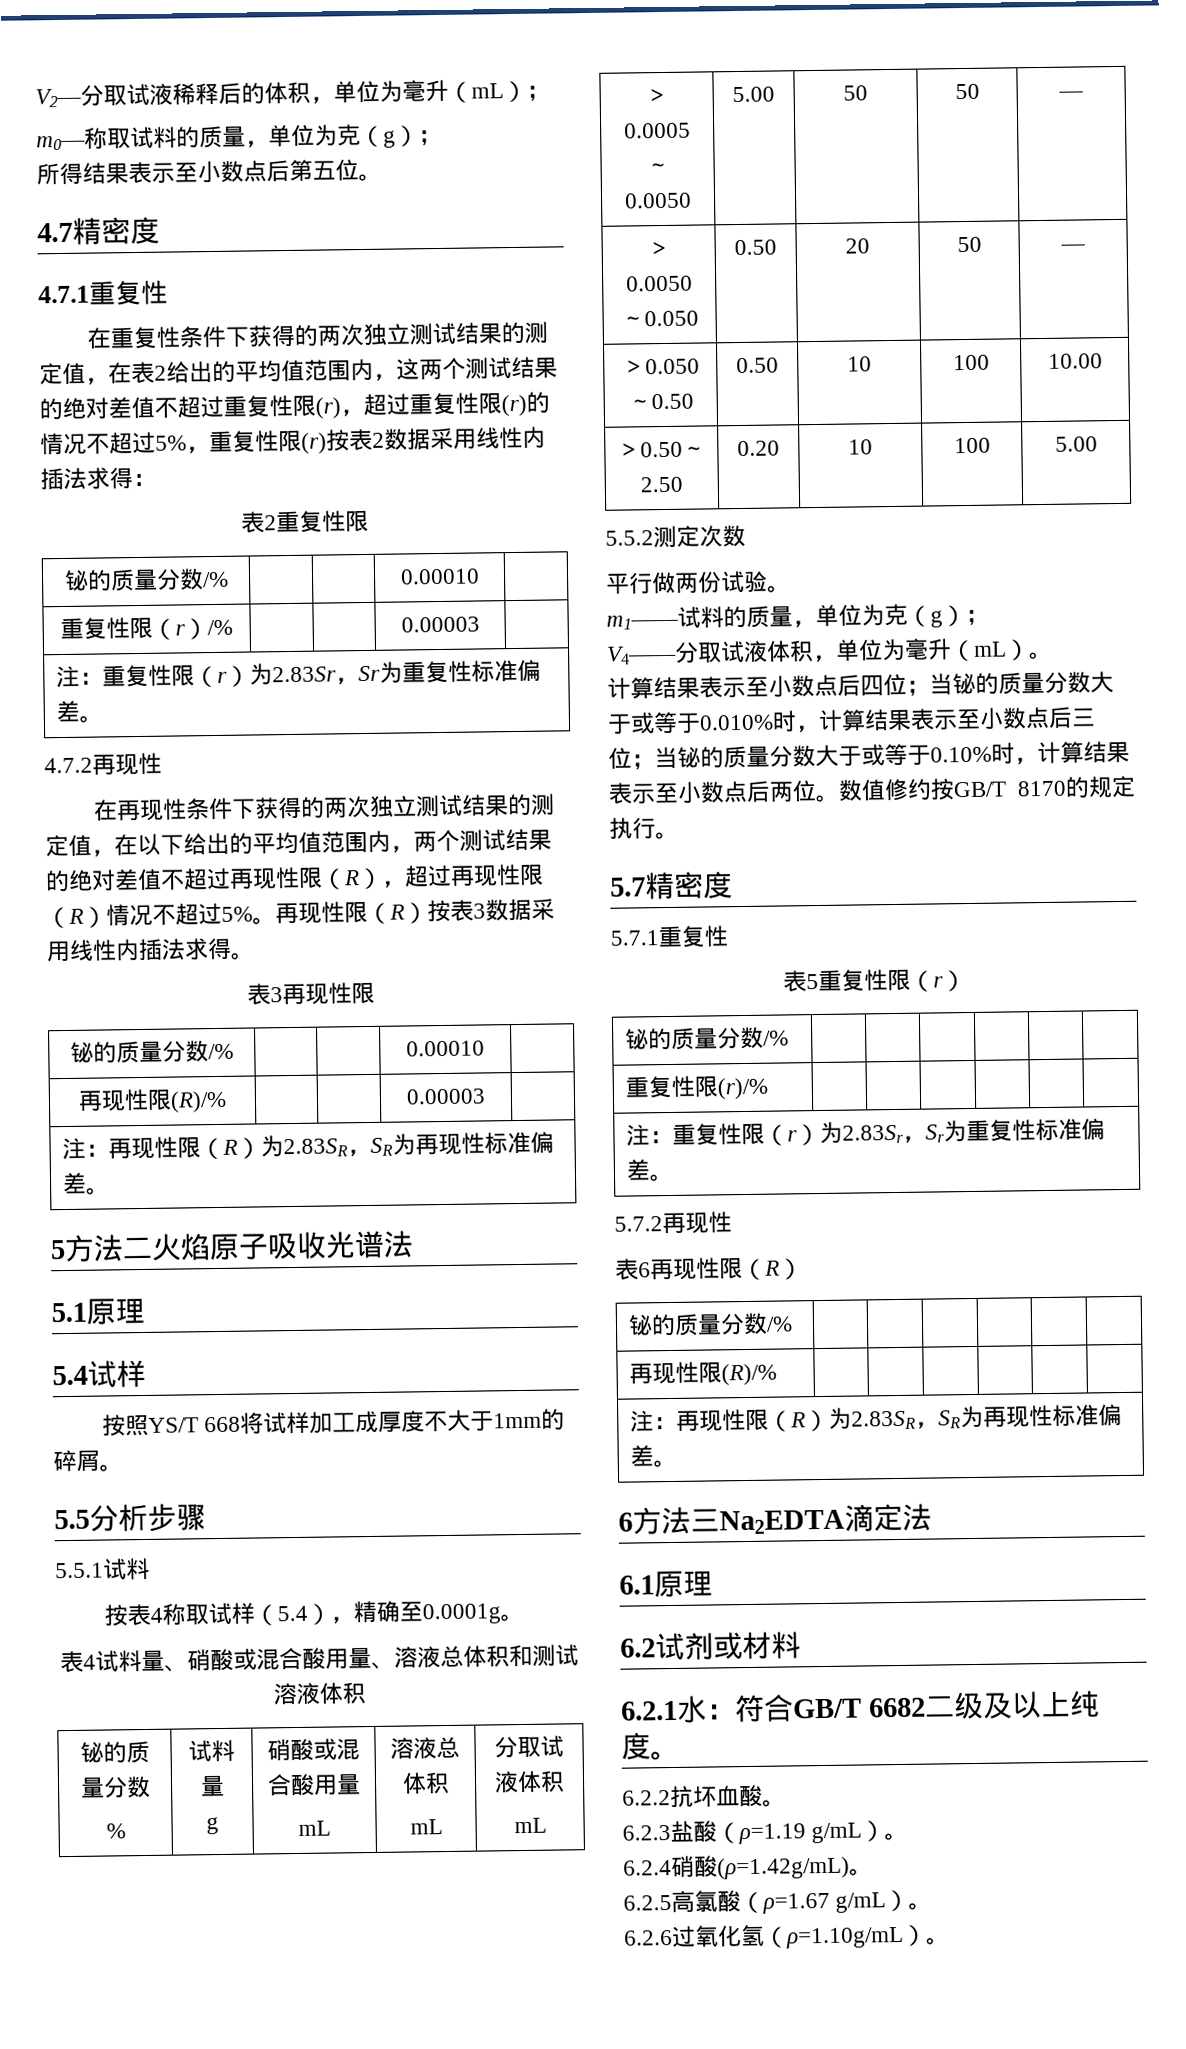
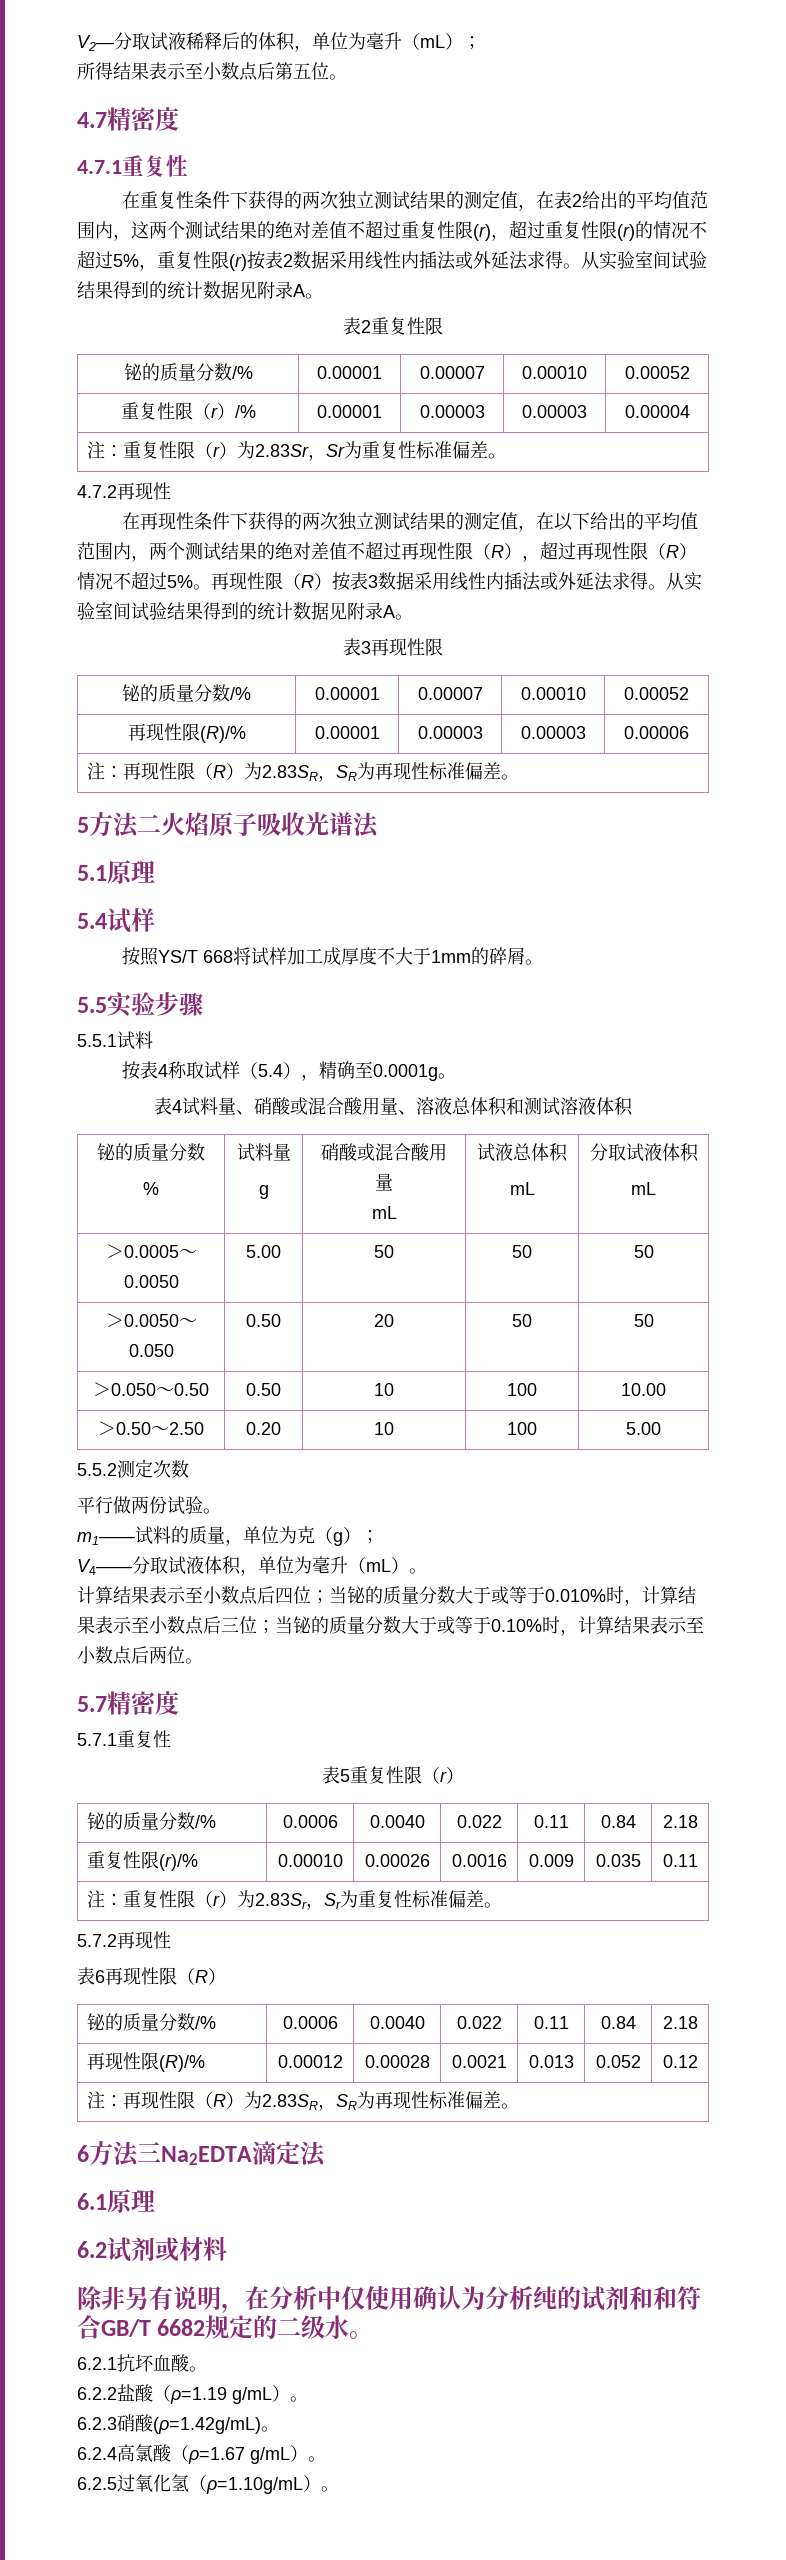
- m0—称取试料的质量，单位为克（g）；
- 在重复性条件下获得的两次独立测试结果的测定值，在表2给出的平均值范围内，这两个测试结果的绝对差值不超过重复性限(r)，超过重复性限(r)的情况不超过5%，重复性限(r)按表2数据采用线性内插法求得：
+ 在重复性条件下获得的两次独立测试结果的测定值，在表2给出的平均值范围内，这两个测试结果的绝对差值不超过重复性限(r)，超过重复性限(r)的情况不超过5%，重复性限(r)按表2数据采用线性内插法或外延法求得。从实验室间试验结果得到的统计数据见附录A。
  表2重复性限
- 铋的质量分数/% | | | 0.00010 |
+ 铋的质量分数/% | 0.00001 | 0.00007 | 0.00010 | 0.00052
- 重复性限（r）/% | | | 0.00003 |
+ 重复性限（r）/% | 0.00001 | 0.00003 | 0.00003 | 0.00004
- 再现性限（R）按表3数据采用线性内插法求得。
+ 再现性限（R）按表3数据采用线性内插法或外延法求得。从实验室间试验结果得到的统计数据见附录A。
  表3再现性限
- 铋的质量分数/% | | | 0.00010 |
- 再现性限(R)/% | | | 0.00003 |
+ 铋的质量分数/% | 0.00001 | 0.00007 | 0.00010 | 0.00052
+ 再现性限(R)/% | 0.00001 | 0.00003 | 0.00003 | 0.00006
- 5.5分析步骤
+ 5.5实验步骤
  表4试料量、硝酸或混合酸用量、溶液总体积和测试溶液体积
  铋的质量分数
  % | 试料量
  g | 硝酸或混合酸用量
- mL | 溶液总体积
+ mL | 试液总体积
- ＞0.0005～0.0050 | 5.00 | 50 | 50 | —
+ ＞0.0005～0.0050 | 5.00 | 50 | 50 | 50
- ＞0.0050～0.050 | 0.50 | 20 | 50 | —
+ ＞0.0050～0.050 | 0.50 | 20 | 50 | 50
- 数值修约按GB/T 8170的规定执行。
  表5重复性限（r）
- 铋的质量分数/% | | | | | |
- 重复性限(r)/% | | | | | |
+ 铋的质量分数/% | 0.0006 | 0.0040 | 0.022 | 0.11 | 0.84 | 2.18
+ 重复性限(r)/% | 0.00010 | 0.00026 | 0.0016 | 0.009 | 0.035 | 0.11
  表6再现性限（R）
- 铋的质量分数/% | | | | | |
- 再现性限(R)/% | | | | | |
+ 铋的质量分数/% | 0.0006 | 0.0040 | 0.022 | 0.11 | 0.84 | 2.18
+ 再现性限(R)/% | 0.00012 | 0.00028 | 0.0021 | 0.013 | 0.052 | 0.12
- 6.2.1水：符合GB/T 6682二级及以上纯度。
- 6.2.2抗坏血酸。
+ 除非另有说明，在分析中仅使用确认为分析纯的试剂和和符合GB/T 6682规定的二级水。
+ 6.2.1抗坏血酸。
- 6.2.3盐酸（ρ=1.19 g/mL）。
+ 6.2.2盐酸（ρ=1.19 g/mL）。
- 6.2.4硝酸(ρ=1.42g/mL)。
+ 6.2.3硝酸(ρ=1.42g/mL)。
- 6.2.5高氯酸（ρ=1.67 g/mL）。
+ 6.2.4高氯酸（ρ=1.67 g/mL）。
- 6.2.6过氧化氢（ρ=1.10g/mL）。
+ 6.2.5过氧化氢（ρ=1.10g/mL）。

